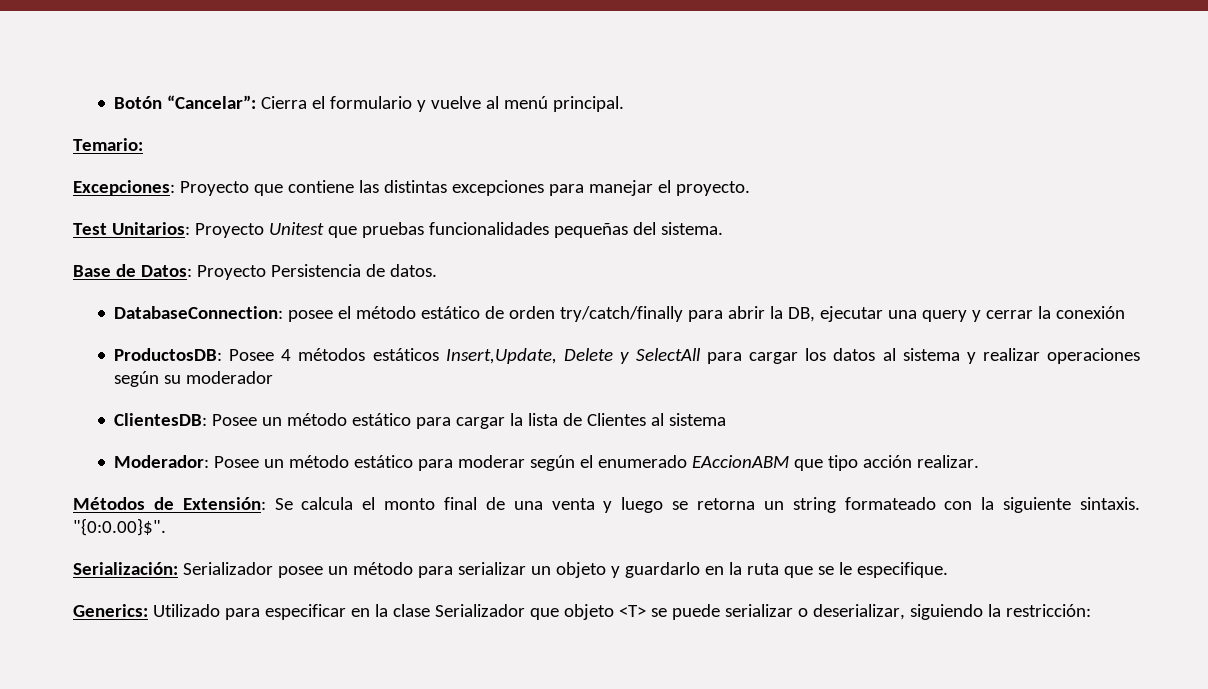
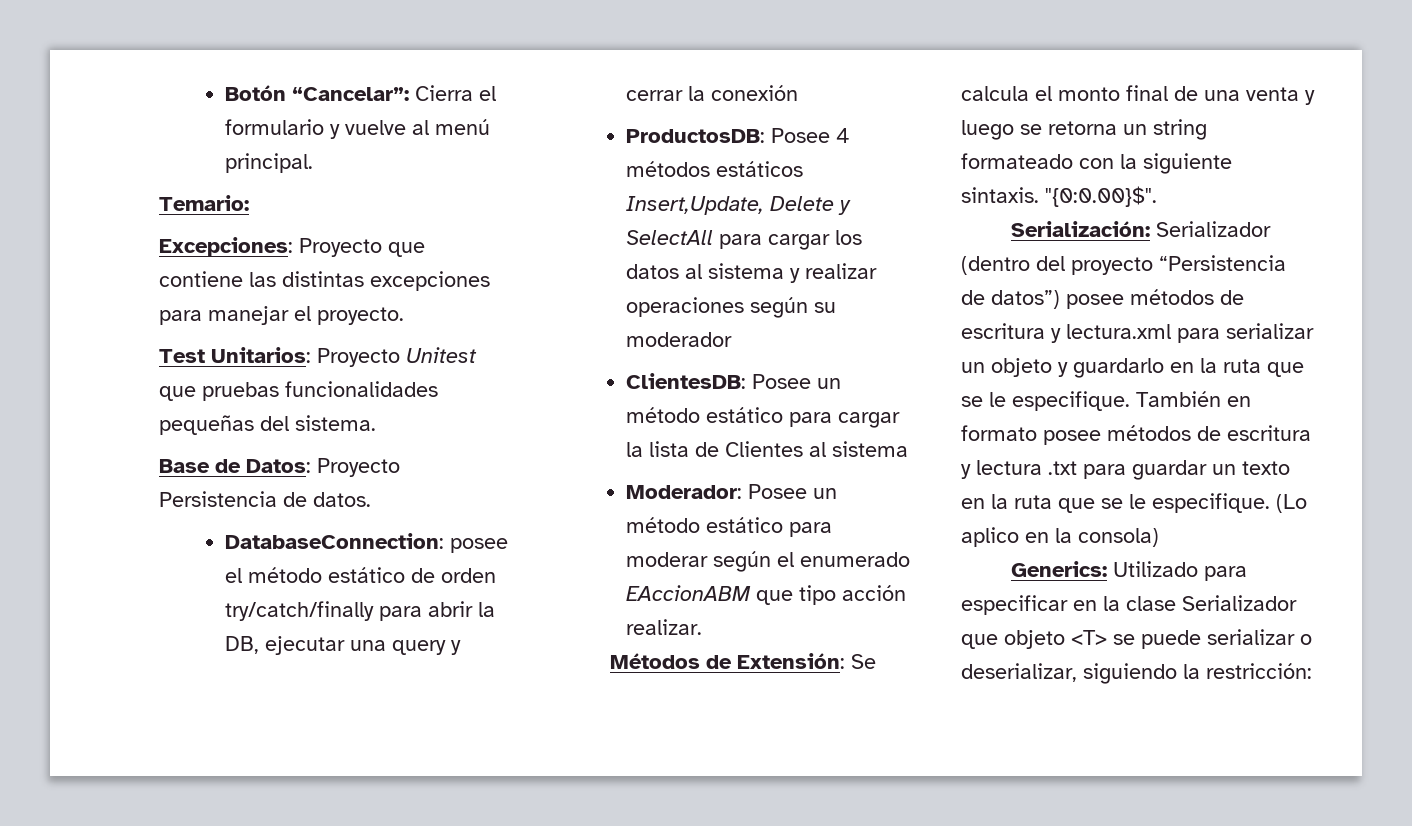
- Serialización: Serializador posee un método para serializar un objeto y guardarlo en la ruta que se le especifique.
+ Serialización: Serializador (dentro del proyecto “Persistencia de datos”) posee métodos de escritura y lectura.xml para serializar un objeto y guardarlo en la ruta que se le especifique. También en formato posee métodos de escritura y lectura .txt para guardar un texto en la ruta que se le especifique. (Lo aplico en la consola)

